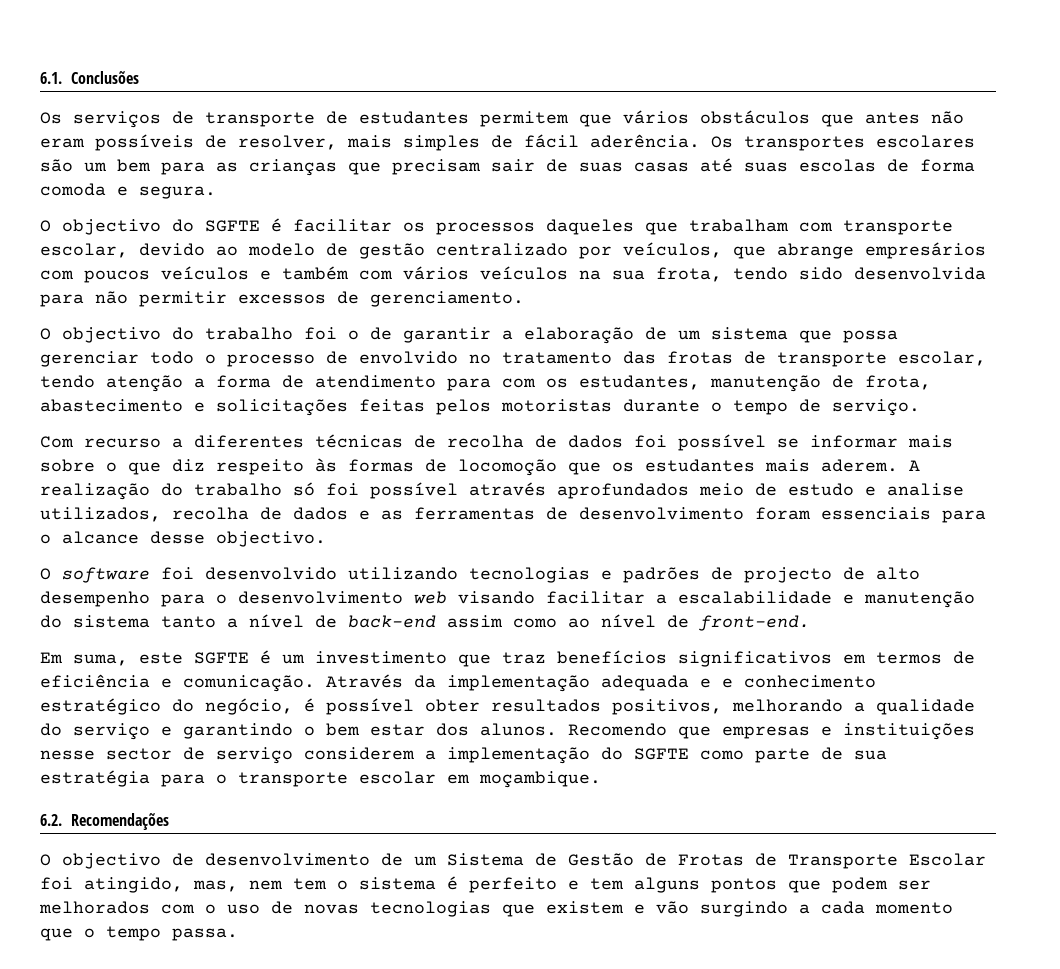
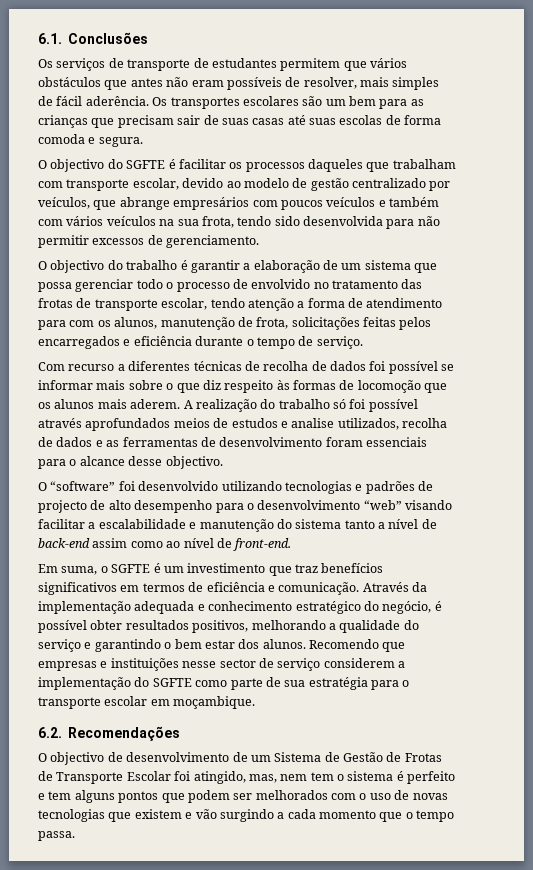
- O objectivo do trabalho foi o de garantir a elaboração de um sistema que possa gerenciar todo o processo de envolvido no tratamento das frotas de transporte escolar, tendo atenção a forma de atendimento para com os estudantes, manutenção de frota, abastecimento e solicitações feitas pelos motoristas durante o tempo de serviço.
+ O objectivo do trabalho é garantir a elaboração de um sistema que possa gerenciar todo o processo de envolvido no tratamento das frotas de transporte escolar, tendo atenção a forma de atendimento para com os alunos, manutenção de frota, solicitações feitas pelos encarregados e eficiência durante o tempo de serviço.
- Com recurso a diferentes técnicas de recolha de dados foi possível se informar mais sobre o que diz respeito às formas de locomoção que os estudantes mais aderem.
+ Com recurso a diferentes técnicas de recolha de dados foi possível se informar mais sobre o que diz respeito às formas de locomoção que os alunos mais aderem.
- A realização do trabalho só foi possível através aprofundados meio de estudo e analise utilizados, recolha de dados e as ferramentas de desenvolvimento foram essenciais para o alcance desse objectivo.
+ A realização do trabalho só foi possível através aprofundados meios de estudos e analise utilizados, recolha de dados e as ferramentas de desenvolvimento foram essenciais para o alcance desse objectivo.
- O software foi desenvolvido utilizando tecnologias e padrões de projecto de alto desempenho para o desenvolvimento web visando facilitar a escalabilidade e manutenção do sistema tanto a nível de back-end assim como ao nível de front-end.
+ O “software” foi desenvolvido utilizando tecnologias e padrões de projecto de alto desempenho para o desenvolvimento “web” visando facilitar a escalabilidade e manutenção do sistema tanto a nível de back-end assim como ao nível de front-end.
- Em suma, este SGFTE é um investimento que traz benefícios significativos em termos de eficiência e comunicação.
+ Em suma, o SGFTE é um investimento que traz benefícios significativos em termos de eficiência e comunicação.
- Através da implementação adequada e e conhecimento estratégico do negócio, é possível obter resultados positivos, melhorando a qualidade do serviço e garantindo o bem estar dos alunos.
+ Através da implementação adequada e conhecimento estratégico do negócio, é possível obter resultados positivos, melhorando a qualidade do serviço e garantindo o bem estar dos alunos.

